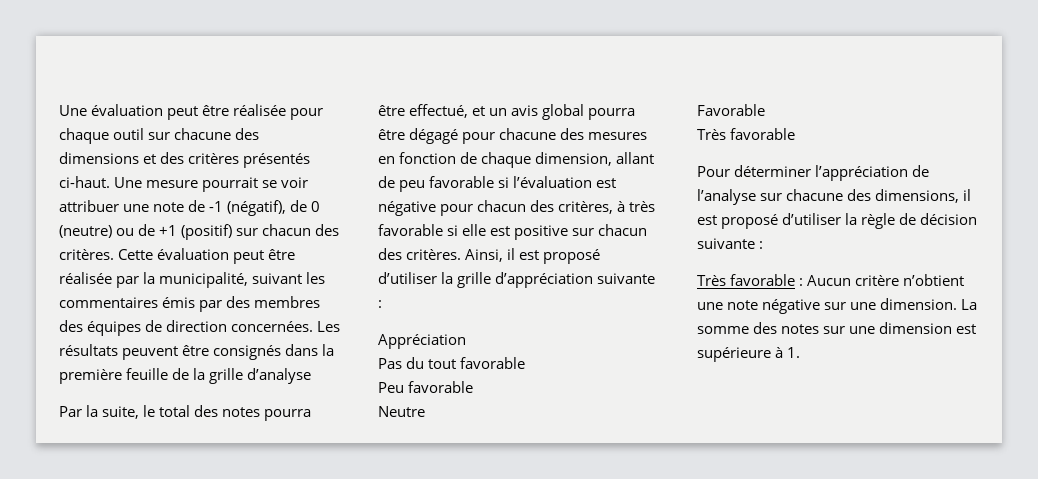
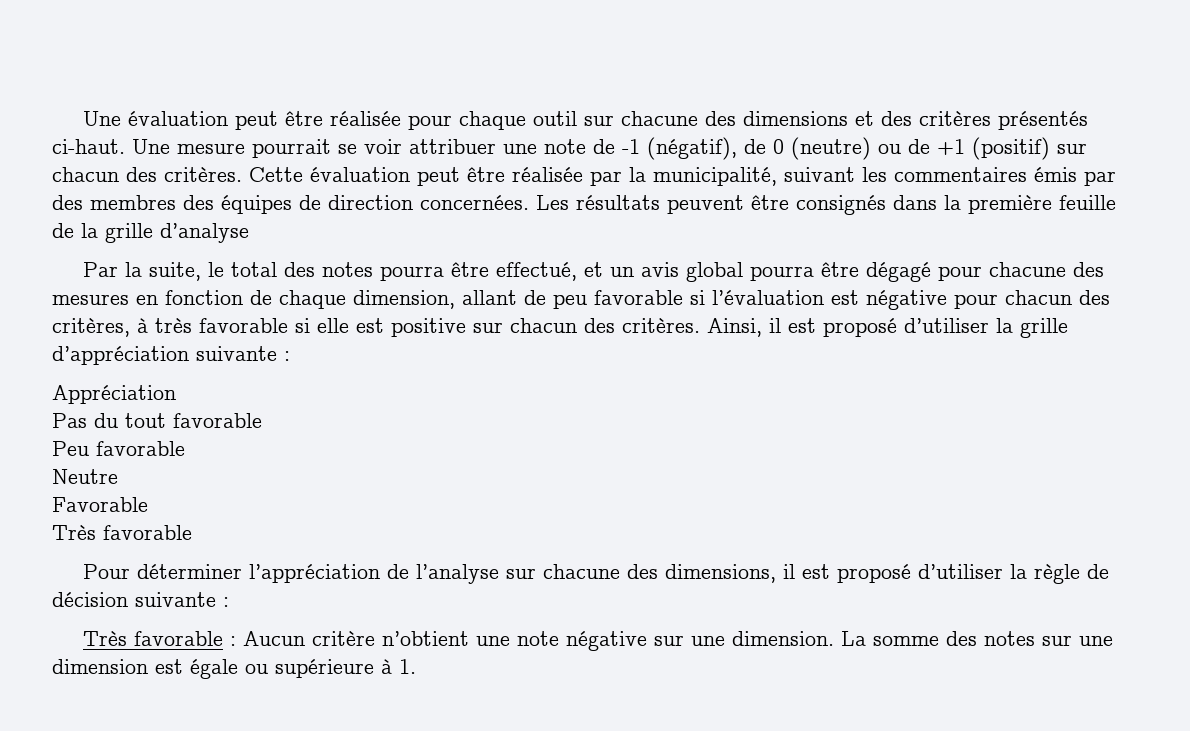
- La somme des notes sur une dimension est supérieure à 1.
+ La somme des notes sur une dimension est égale ou supérieure à 1.

